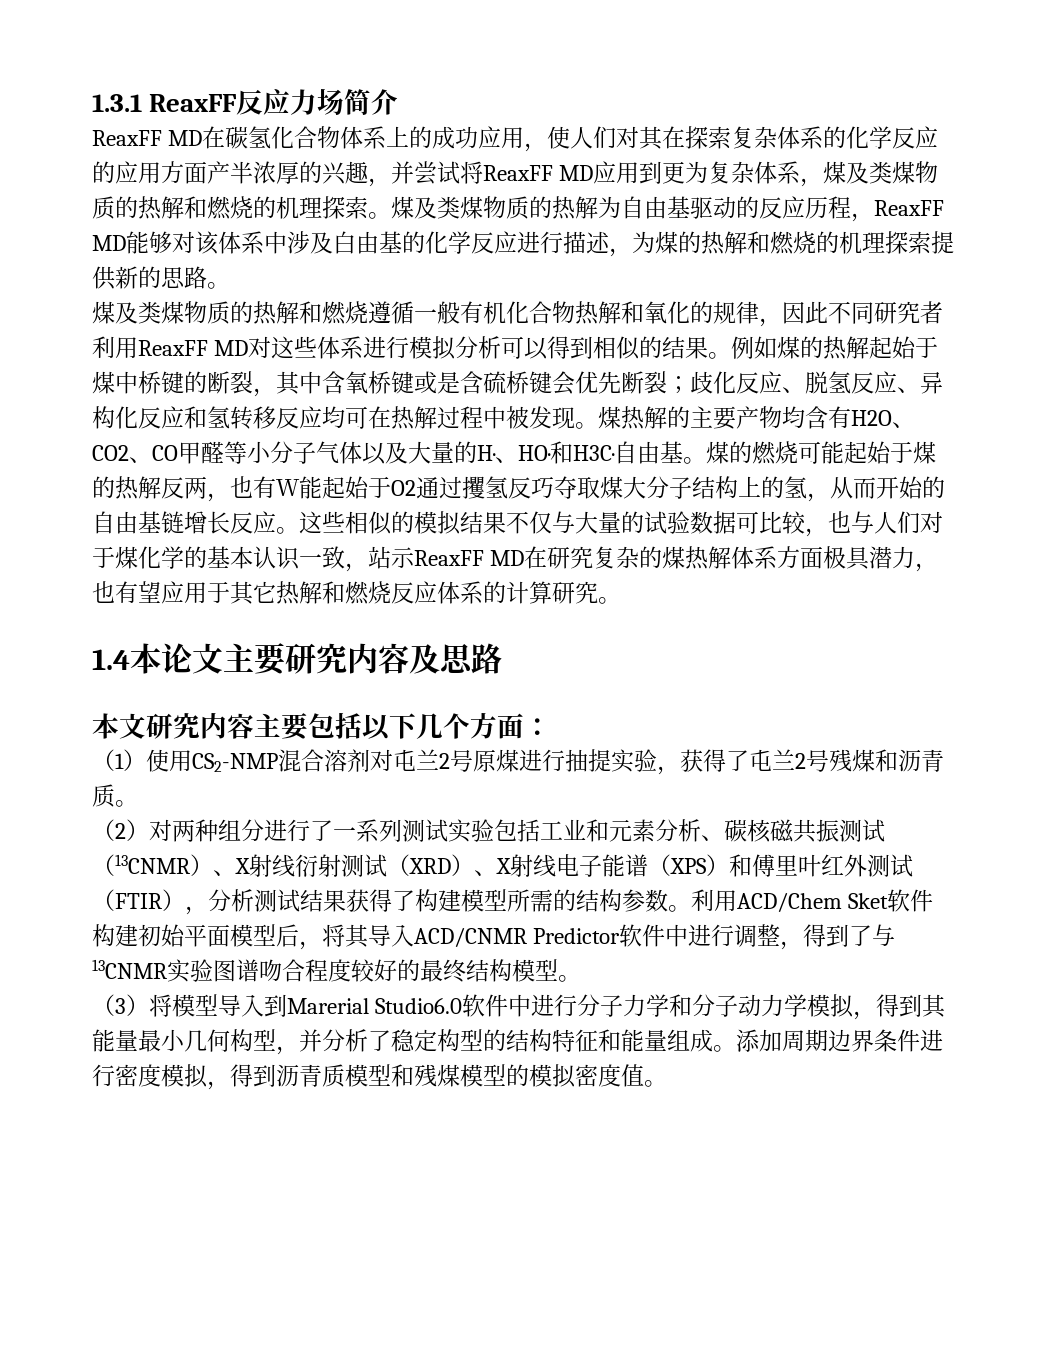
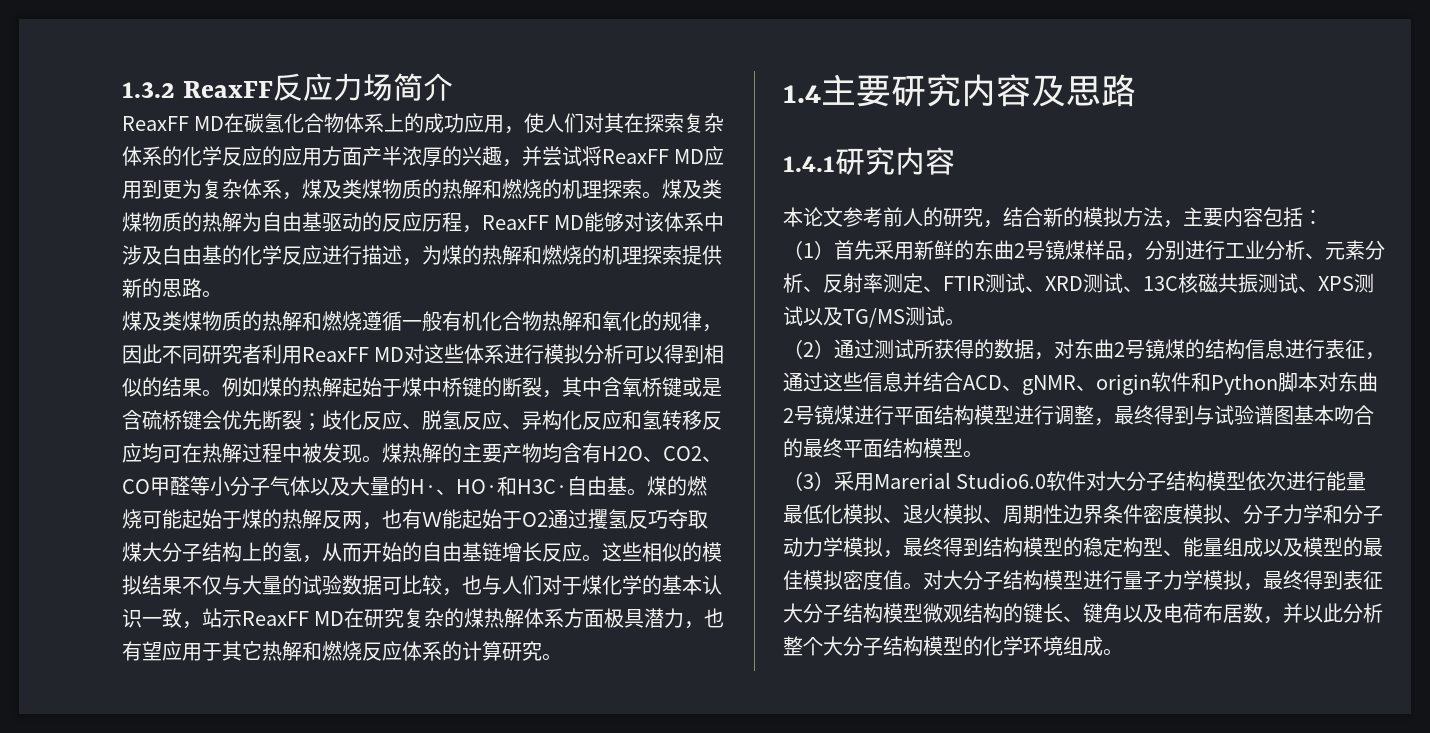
- 1.3.1 ReaxFF反应力场简介
+ 1.3.2 ReaxFF反应力场简介
- 1.4本论文主要研究内容及思路
+ 1.4主要研究内容及思路
- 本文研究内容主要包括以下几个方面：
- （1）使用CS2-NMP混合溶剂对屯兰2号原煤进行抽提实验，获得了屯兰2号残煤和沥青质。
- （2）对两种组分进行了一系列测试实验包括工业和元素分析、碳核磁共振测试（13CNMR）、X射线衍射测试（XRD）、X射线电子能谱（XPS）和傅里叶红外测试（FTIR），分析测试结果获得了构建模型所需的结构参数。利用ACD/Chem Sket软件构建初始平面模型后，将其导入ACD/CNMR Predictor软件中进行调整，得到了与13CNMR实验图谱吻合程度较好的最终结构模型。
+ 1.4.1研究内容
+ 本论文参考前人的研究，结合新的模拟方法，主要内容包括：
+ （1）首先采用新鲜的东曲2号镜煤样品，分别进行工业分析、元素分析、反射率测定、FTIR测试、XRD测试、13C核磁共振测试、XPS测试以及TG/MS测试。
+ （2）通过测试所获得的数据，对东曲2号镜煤的结构信息进行表征，通过这些信息并结合ACD、gNMR、origin软件和Python脚本对东曲2号镜煤进行平面结构模型进行调整，最终得到与试验谱图基本吻合的最终平面结构模型。
- （3）将模型导入到Marerial Studio6.0软件中进行分子力学和分子动力学模拟，得到其能量最小几何构型，并分析了稳定构型的结构特征和能量组成。添加周期边界条件进行密度模拟，得到沥青质模型和残煤模型的模拟密度值。
+ （3）采用Marerial Studio6.0软件对大分子结构模型依次进行能量最低化模拟、退火模拟、周期性边界条件密度模拟、分子力学和分子动力学模拟，最终得到结构模型的稳定构型、能量组成以及模型的最佳模拟密度值。对大分子结构模型进行量子力学模拟，最终得到表征大分子结构模型微观结构的键长、键角以及电荷布居数，并以此分析整个大分子结构模型的化学环境组成。

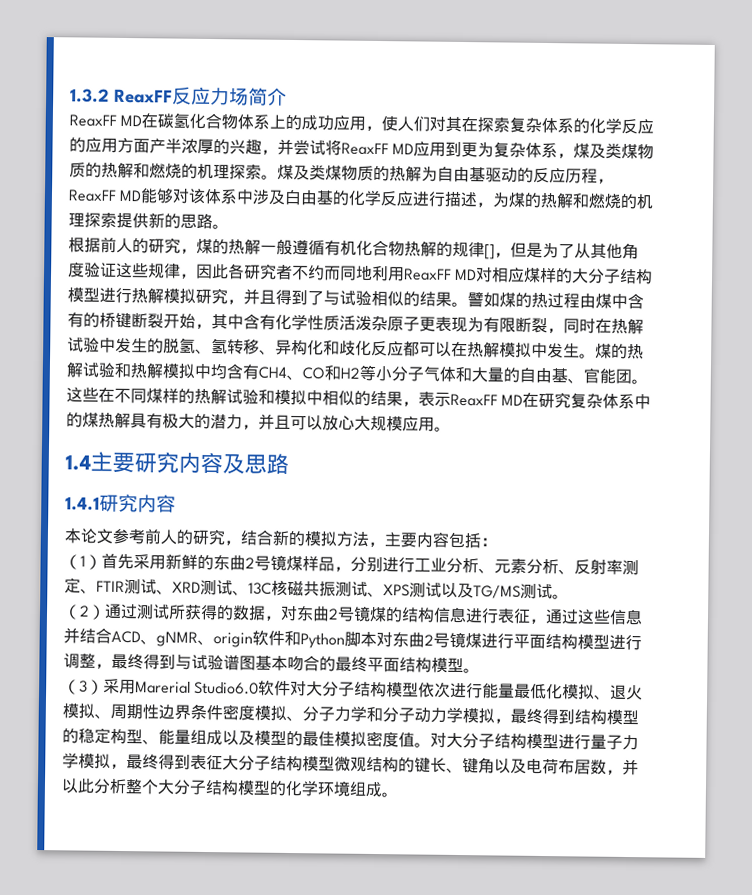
- 煤及类煤物质的热解和燃烧遵循一般有机化合物热解和氧化的规律，因此不同研究者利用ReaxFF MD对这些体系进行模拟分析可以得到相似的结果。
+ 根据前人的研究，煤的热解一般遵循有机化合物热解的规律[]，但是为了从其他角度验证这些规律，因此各研究者不约而同地利用ReaxFF MD对相应煤样的大分子结构模型进行热解模拟研究，并且得到了与试验相似的结果。
- 例如煤的热解起始于煤中桥键的断裂，其中含氧桥键或是含硫桥键会优先断裂；歧化反应、脱氢反应、异构化反应和氢转移反应均可在热解过程中被发现。煤热解的主要产物均含有H2O、CO2、CO甲醛等小分子气体以及大量的H·、HO·和H3C·自由基。煤的燃烧可能起始于煤的热解反两，也有Ｗ能起始于O2通过攫氢反巧夺取煤大分子结构上的氢，从而开始的自由基链增长反应。这些相似的模拟结果不仅与大量的试验数据可比较，也与人们对于煤化学的基本认识一致，站示ReaxFF MD在研究复杂的煤热解体系方面极具潜力，也有望应用于其它热解和燃烧反应体系的计算研究。
+ 譬如煤的热过程由煤中含有的桥键断裂开始，其中含有化学性质活泼杂原子更表现为有限断裂，同时在热解试验中发生的脱氢、氢转移、异构化和歧化反应都可以在热解模拟中发生。煤的热解试验和热解模拟中均含有CH4、CO和H2等小分子气体和大量的自由基、官能团。这些在不同煤样的热解试验和模拟中相似的结果，表示ReaxFF MD在研究复杂体系中的煤热解具有极大的潜力，并且可以放心大规模应用。

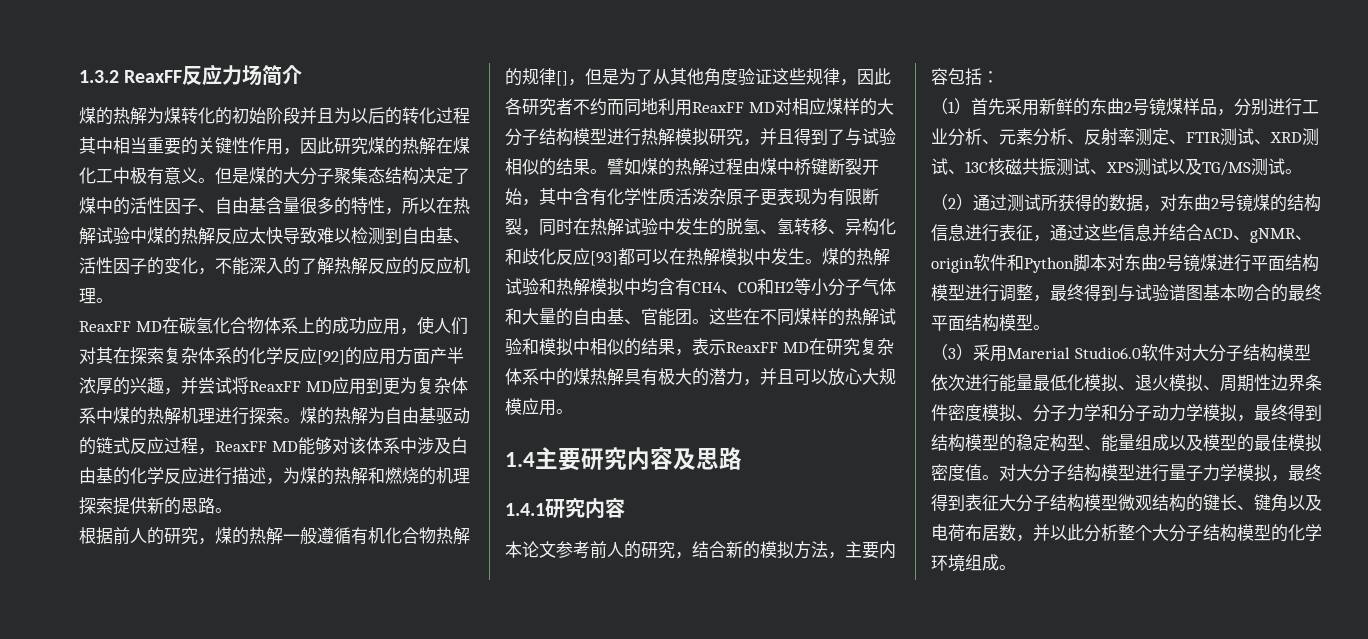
+ 煤的热解为煤转化的初始阶段并且为以后的转化过程其中相当重要的关键性作用，因此研究煤的热解在煤化工中极有意义。但是煤的大分子聚集态结构决定了煤中的活性因子、自由基含量很多的特性，所以在热解试验中煤的热解反应太快导致难以检测到自由基、活性因子的变化，不能深入的了解热解反应的反应机理。
- ReaxFF MD在碳氢化合物体系上的成功应用，使人们对其在探索复杂体系的化学反应的应用方面产半浓厚的兴趣，并尝试将ReaxFF MD应用到更为复杂体系，煤及类煤物质的热解和燃烧的机理探索。煤及类煤物质的热解为自由基驱动的反应历程，ReaxFF MD能够对该体系中涉及白由基的化学反应进行描述，为煤的热解和燃烧的机理探索提供新的思路。
+ ReaxFF MD在碳氢化合物体系上的成功应用，使人们对其在探索复杂体系的化学反应[92]的应用方面产半浓厚的兴趣，并尝试将ReaxFF MD应用到更为复杂体系中煤的热解机理进行探索。煤的热解为自由基驱动的链式反应过程，ReaxFF MD能够对该体系中涉及白由基的化学反应进行描述，为煤的热解和燃烧的机理探索提供新的思路。
- 譬如煤的热过程由煤中含有的桥键断裂开始，其中含有化学性质活泼杂原子更表现为有限断裂，同时在热解试验中发生的脱氢、氢转移、异构化和歧化反应都可以在热解模拟中发生。
+ 譬如煤的热解过程由煤中桥键断裂开始，其中含有化学性质活泼杂原子更表现为有限断裂，同时在热解试验中发生的脱氢、氢转移、异构化和歧化反应[93]都可以在热解模拟中发生。

